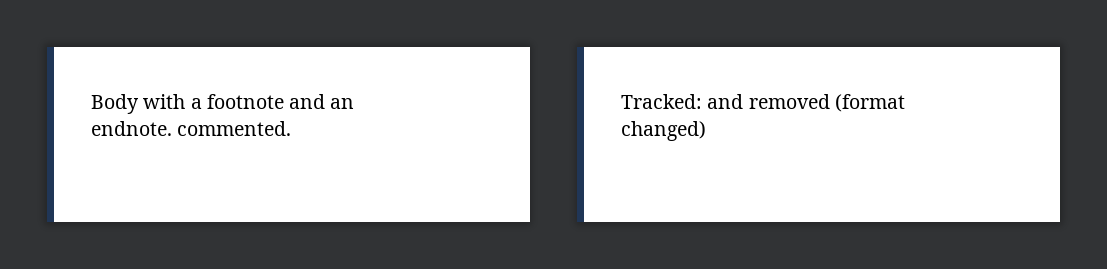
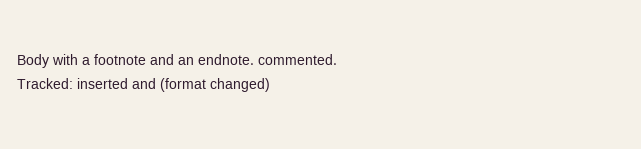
- Tracked: and removed (format changed)
+ Tracked: inserted and (format changed)

